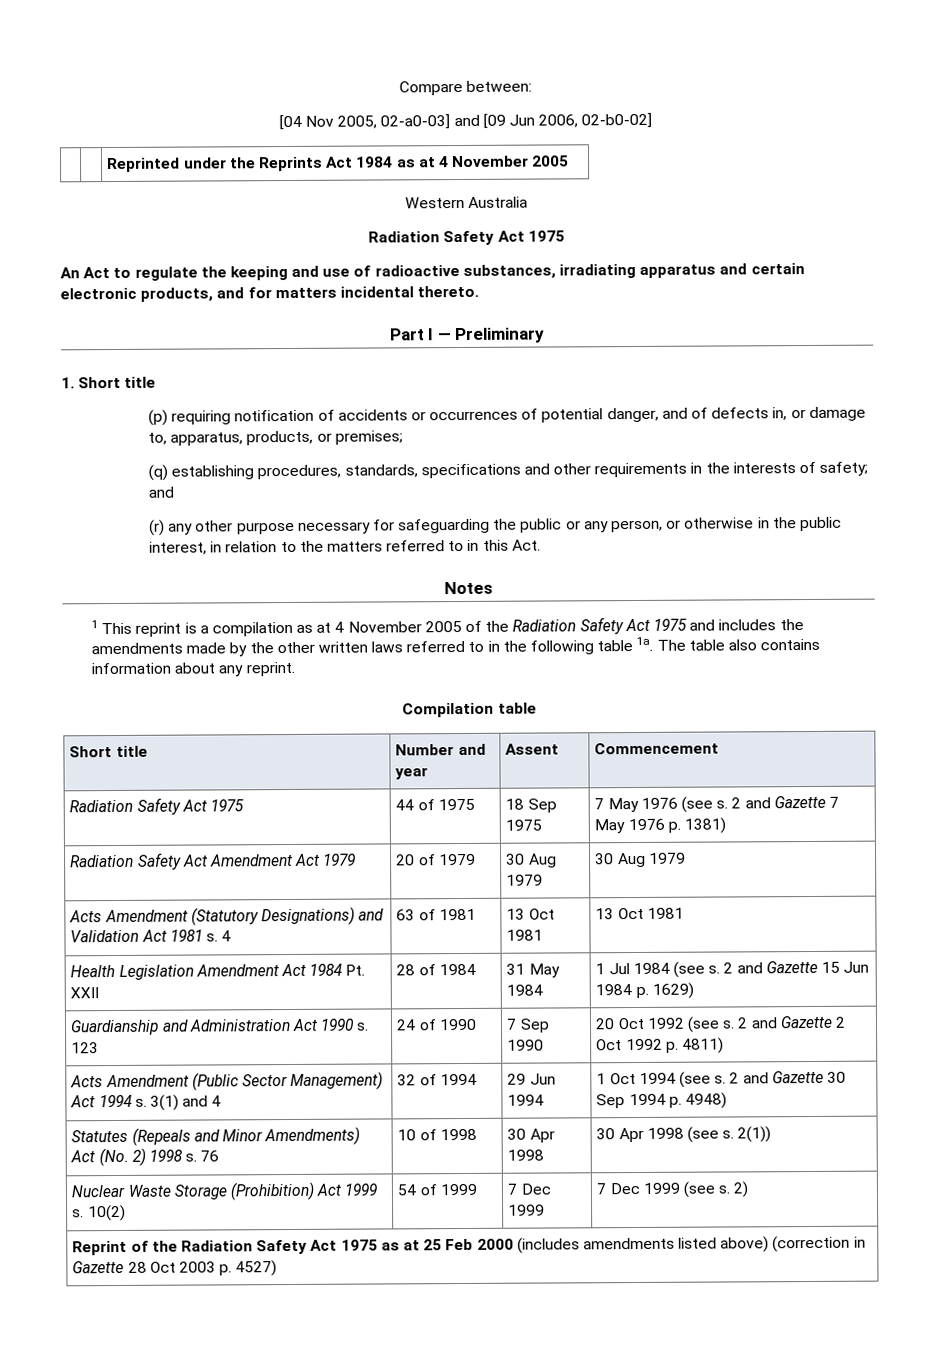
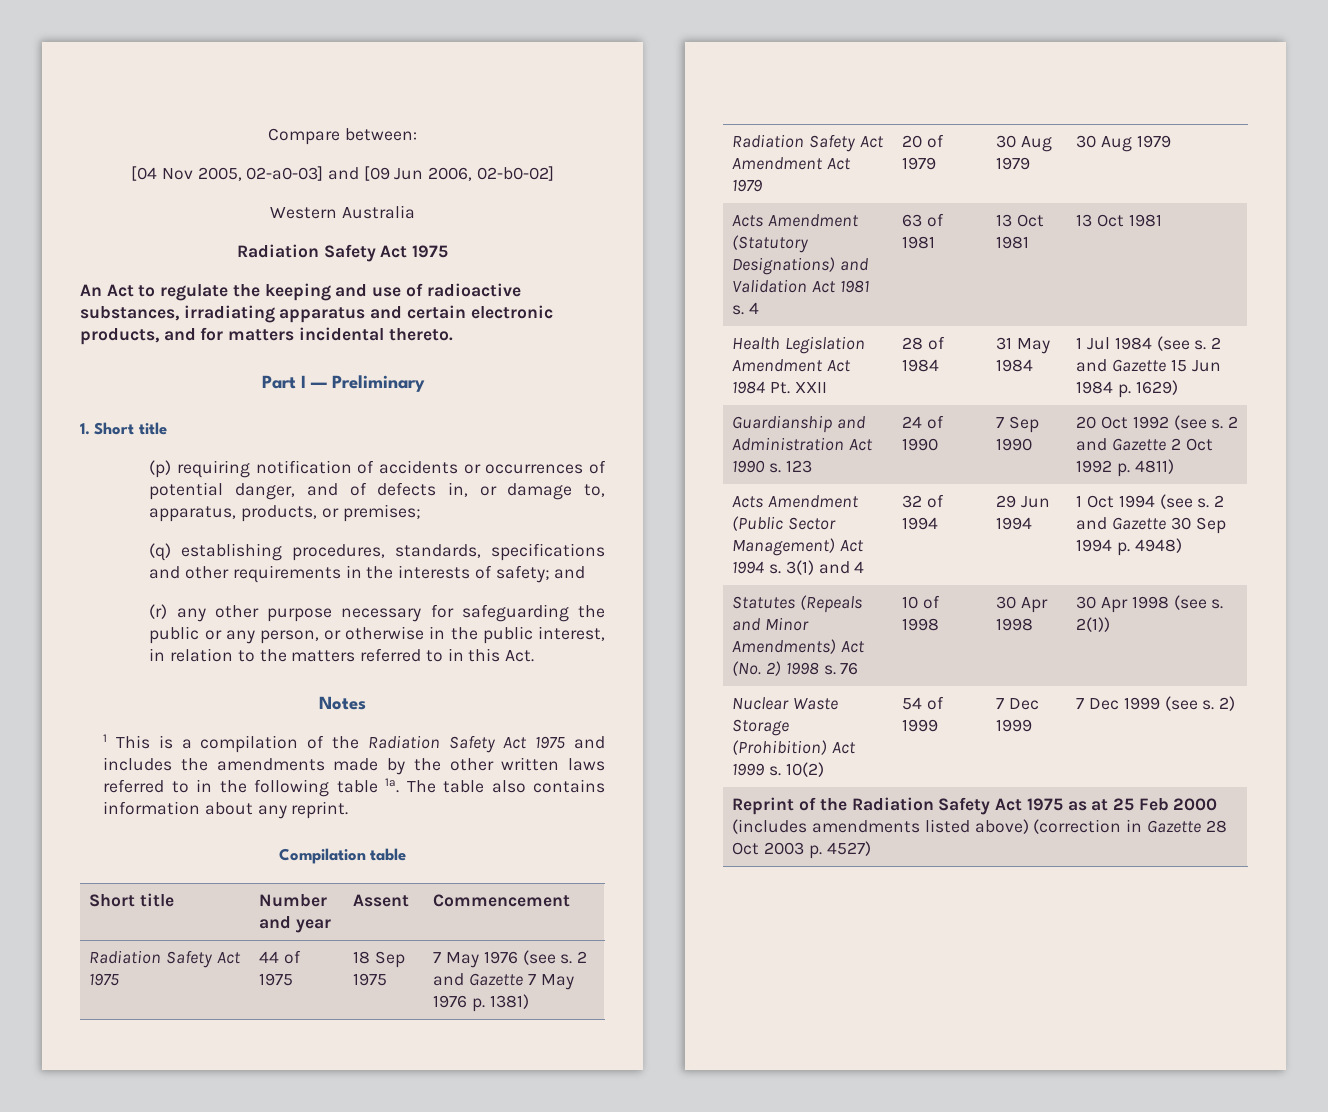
- | | Reprinted under the Reprints Act 1984 as at 4 November 2005
- 1 This reprint is a compilation as at 4 November 2005 of the Radiation Safety Act 1975 and includes the amendments made by the other written laws referred to in the following table 1a.
+ 1 This is a compilation of the Radiation Safety Act 1975 and includes the amendments made by the other written laws referred to in the following table 1a.

